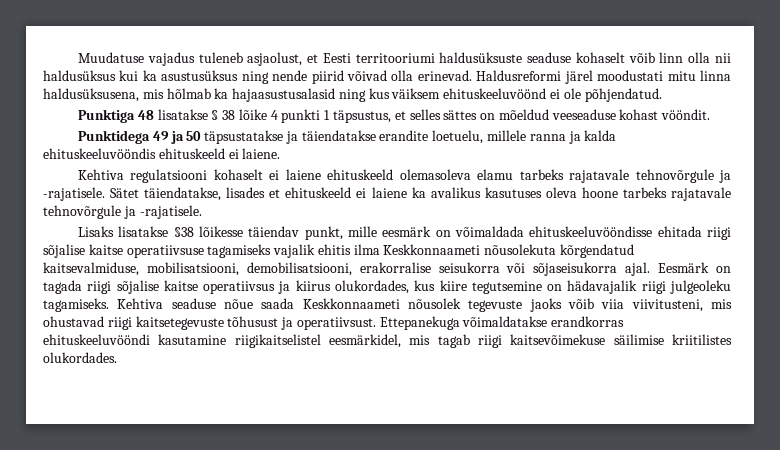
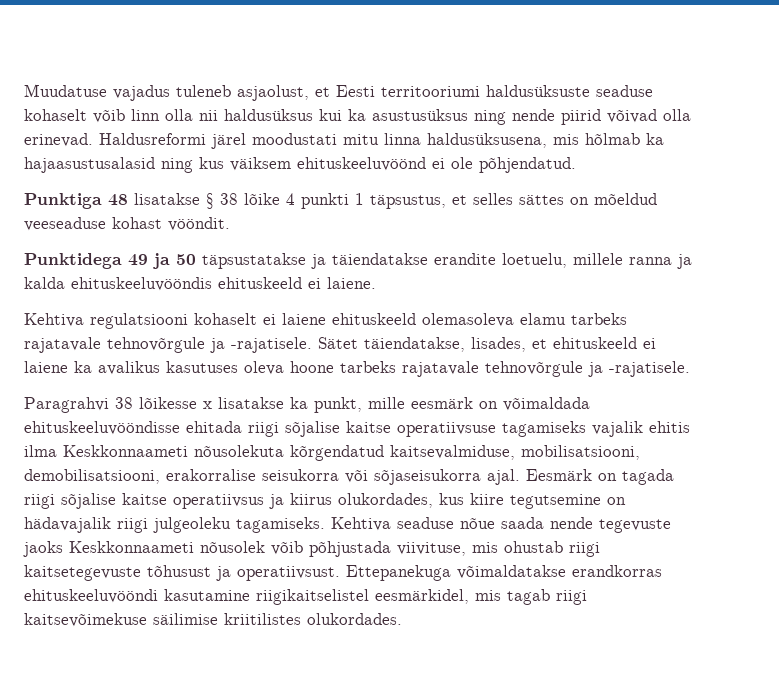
- Sätet täiendatakse, lisades et ehituskeeld ei laiene ka avalikus kasutuses oleva hoone tarbeks rajatavale tehnovõrgule ja -rajatisele.
+ Sätet täiendatakse, lisades, et ehituskeeld ei laiene ka avalikus kasutuses oleva hoone tarbeks rajatavale tehnovõrgule ja -rajatisele.
- Lisaks lisatakse §38 lõikesse täiendav punkt, mille eesmärk on võimaldada ehituskeeluvööndisse ehitada riigi sõjalise kaitse operatiivsuse tagamiseks vajalik ehitis ilma Keskkonnaameti nõusolekuta kõrgendatud kaitsevalmiduse, mobilisatsiooni, demobilisatsiooni, erakorralise seisukorra või sõjaseisukorra ajal.
+ Paragrahvi 38 lõikesse x lisatakse ka punkt, mille eesmärk on võimaldada ehituskeeluvööndisse ehitada riigi sõjalise kaitse operatiivsuse tagamiseks vajalik ehitis ilma Keskkonnaameti nõusolekuta kõrgendatud kaitsevalmiduse, mobilisatsiooni, demobilisatsiooni, erakorralise seisukorra või sõjaseisukorra ajal.
- Kehtiva seaduse nõue saada Keskkonnaameti nõusolek tegevuste jaoks võib viia viivitusteni, mis ohustavad riigi kaitsetegevuste tõhusust ja operatiivsust.
+ Kehtiva seaduse nõue saada nende tegevuste jaoks Keskkonnaameti nõusolek võib põhjustada viivituse, mis ohustab riigi kaitsetegevuste tõhusust ja operatiivsust.

